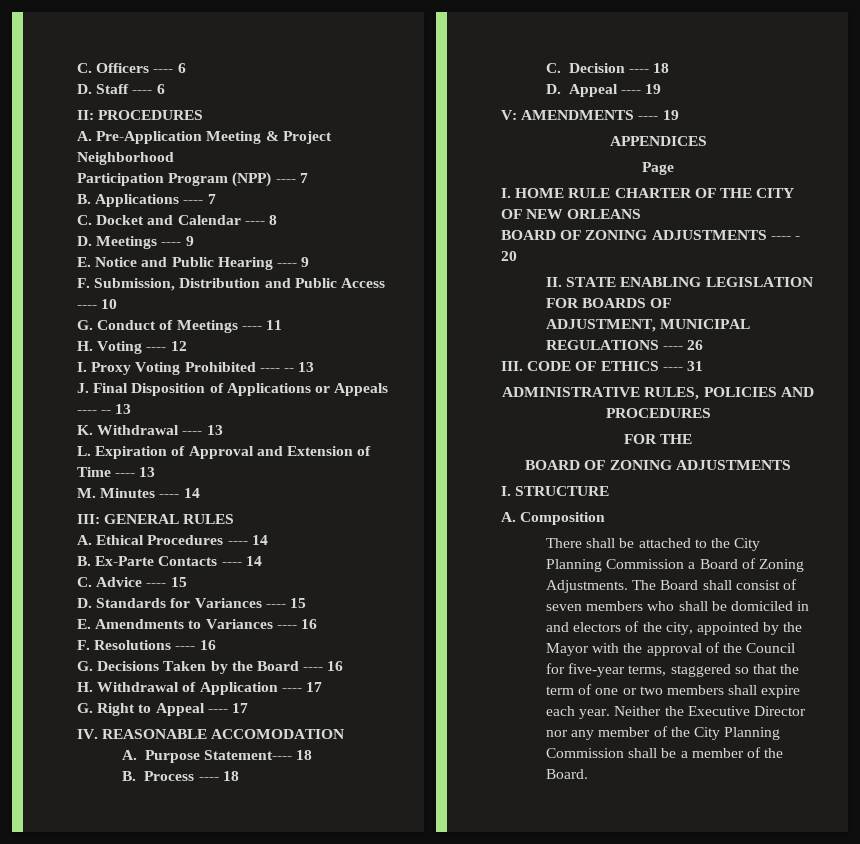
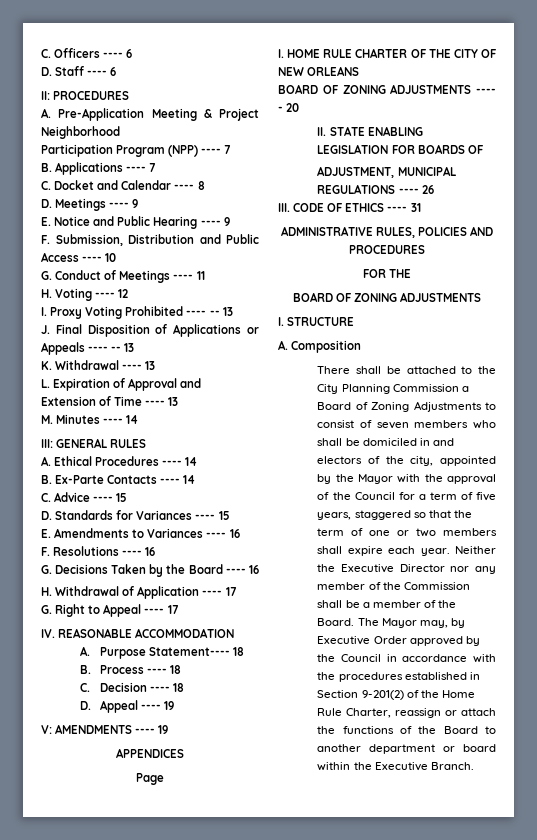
- IV. REASONABLE ACCOMODATION
+ IV. REASONABLE ACCOMMODATION
- There shall be attached to the City Planning Commission a Board of Zoning Adjustments. The Board shall consist of seven members who shall be domiciled in and electors of the city, appointed by the Mayor with the approval of the Council for five-year terms, staggered so that the term of one or two members shall expire each year.
+ There shall be attached to the City Planning Commission a Board of Zoning Adjustments to consist of seven members who shall be domiciled in and electors of the city, appointed by the Mayor with the approval of the Council for a term of five years, staggered so that the term of one or two members shall expire each year.
- Neither the Executive Director nor any member of the City Planning Commission shall be a member of the Board.
+ Neither the Executive Director nor any member of the Commission shall be a member of the Board.
+ The Mayor may, by Executive Order approved by the Council in accordance with the procedures established in Section 9-201(2) of the Home Rule Charter, reassign or attach the functions of the Board to another department or board within the Executive Branch.

